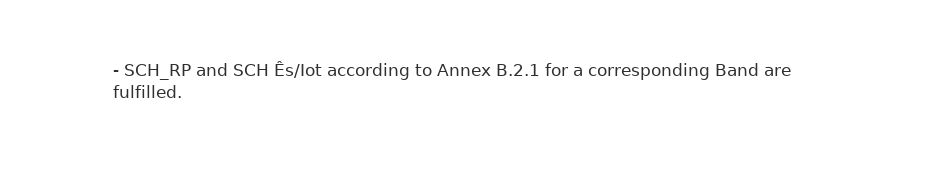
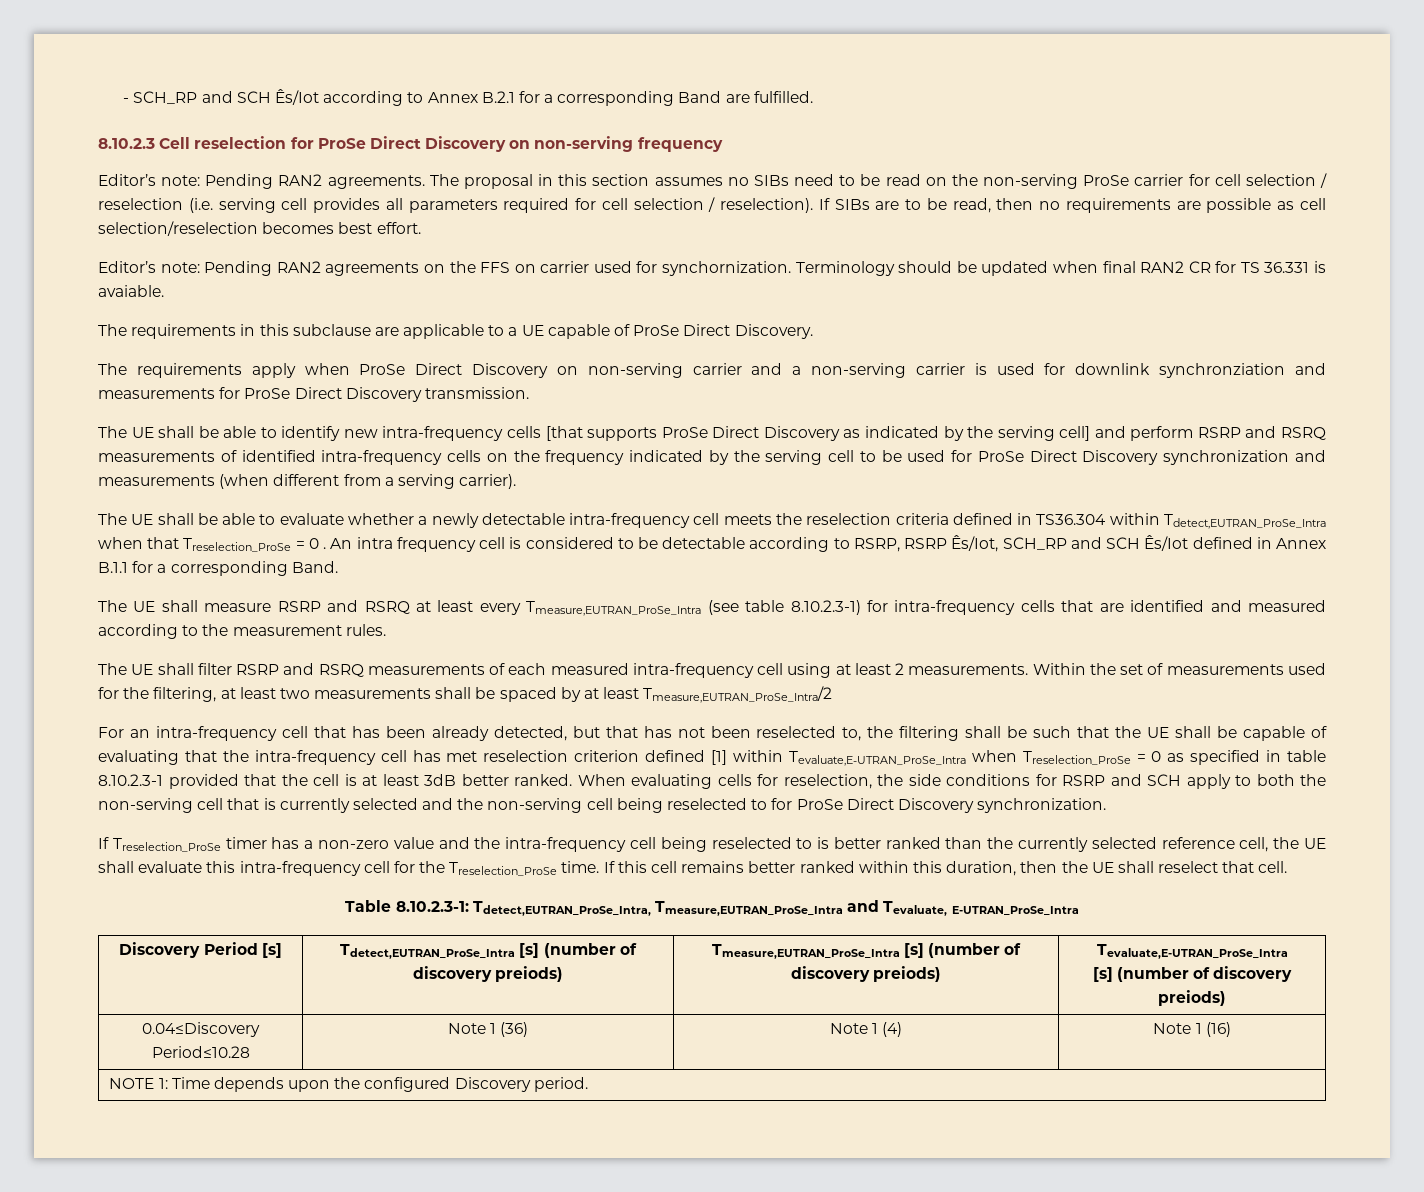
+ 8.10.2.3 Cell reselection for ProSe Direct Discovery on non-serving frequency
+ Editor’s note: Pending RAN2 agreements. The proposal in this section assumes no SIBs need to be read on the non-serving ProSe carrier for cell selection / reselection (i.e. serving cell provides all parameters required for cell selection / reselection). If SIBs are to be read, then no requirements are possible as cell selection/reselection becomes best effort.
+ Editor’s note: Pending RAN2 agreements on the FFS on carrier used for synchornization. Terminology should be updated when final RAN2 CR for TS 36.331 is avaiable.
+ The requirements in this subclause are applicable to a UE capable of ProSe Direct Discovery.
+ The requirements apply when ProSe Direct Discovery on non-serving carrier and a non-serving carrier is used for downlink synchronziation and measurements for ProSe Direct Discovery transmission.
+ The UE shall be able to identify new intra-frequency cells [that supports ProSe Direct Discovery as indicated by the serving cell] and perform RSRP and RSRQ measurements of identified intra-frequency cells on the frequency indicated by the serving cell to be used for ProSe Direct Discovery synchronization and measurements (when different from a serving carrier).
+ The UE shall be able to evaluate whether a newly detectable intra-frequency cell meets the reselection criteria defined in TS36.304 within Tdetect,EUTRAN_ProSe_Intra when that Treselection_ProSe = 0 . An intra frequency cell is considered to be detectable according to RSRP, RSRP Ês/Iot, SCH_RP and SCH Ês/Iot defined in Annex B.1.1 for a corresponding Band.
+ The UE shall measure RSRP and RSRQ at least every Tmeasure,EUTRAN_ProSe_Intra (see table 8.10.2.3-1) for intra-frequency cells that are identified and measured according to the measurement rules.
+ The UE shall filter RSRP and RSRQ measurements of each measured intra-frequency cell using at least 2 measurements. Within the set of measurements used for the filtering, at least two measurements shall be spaced by at least Tmeasure,EUTRAN_ProSe_Intra/2
+ For an intra-frequency cell that has been already detected, but that has not been reselected to, the filtering shall be such that the UE shall be capable of evaluating that the intra-frequency cell has met reselection criterion defined [1] within Tevaluate,E-UTRAN_ProSe_Intra when Treselection_ProSe = 0 as specified in table 8.10.2.3-1 provided that the cell is at least 3dB better ranked. When evaluating cells for reselection, the side conditions for RSRP and SCH apply to both the non-serving cell that is currently selected and the non-serving cell being reselected to for ProSe Direct Discovery synchronization.
+ If Treselection_ProSe timer has a non-zero value and the intra-frequency cell being reselected to is better ranked than the currently selected reference cell, the UE shall evaluate this intra-frequency cell for the Treselection_ProSe time. If this cell remains better ranked within this duration, then the UE shall reselect that cell.
+ Table 8.10.2.3-1: Tdetect,EUTRAN_ProSe_Intra, Tmeasure,EUTRAN_ProSe_Intra and Tevaluate, E-UTRAN_ProSe_Intra
+ Discovery Period [s] | Tdetect,EUTRAN_ProSe_Intra [s] (number of discovery preiods) | Tmeasure,EUTRAN_ProSe_Intra [s] (number of discovery preiods) | Tevaluate,E-UTRAN_ProSe_Intra
+ [s] (number of discovery preiods)
+ 0.04≤Discovery Period≤10.28 | Note 1 (36) | Note 1 (4) | Note 1 (16)
+ NOTE 1: Time depends upon the configured Discovery period.

